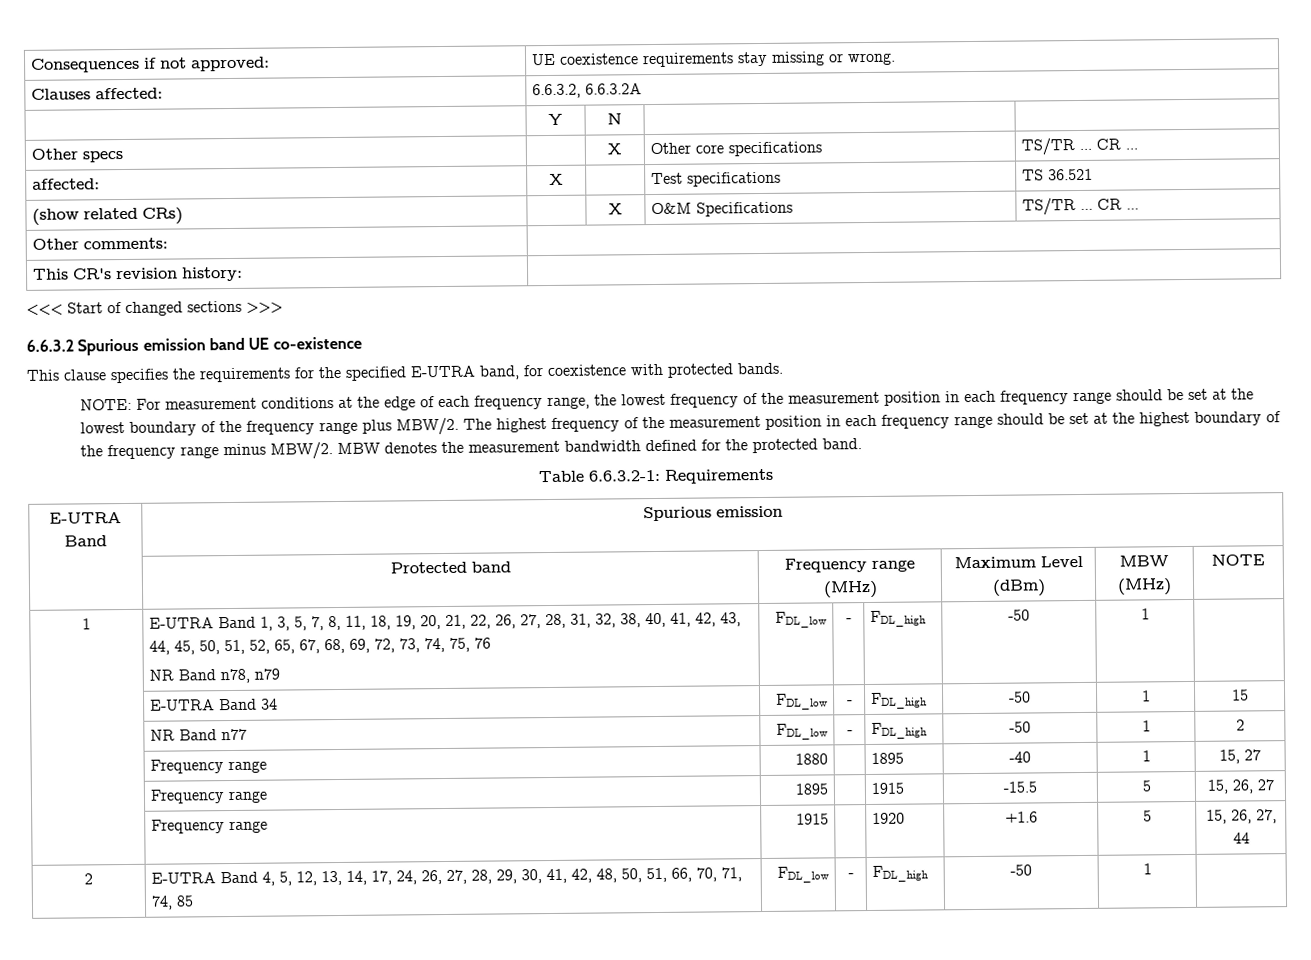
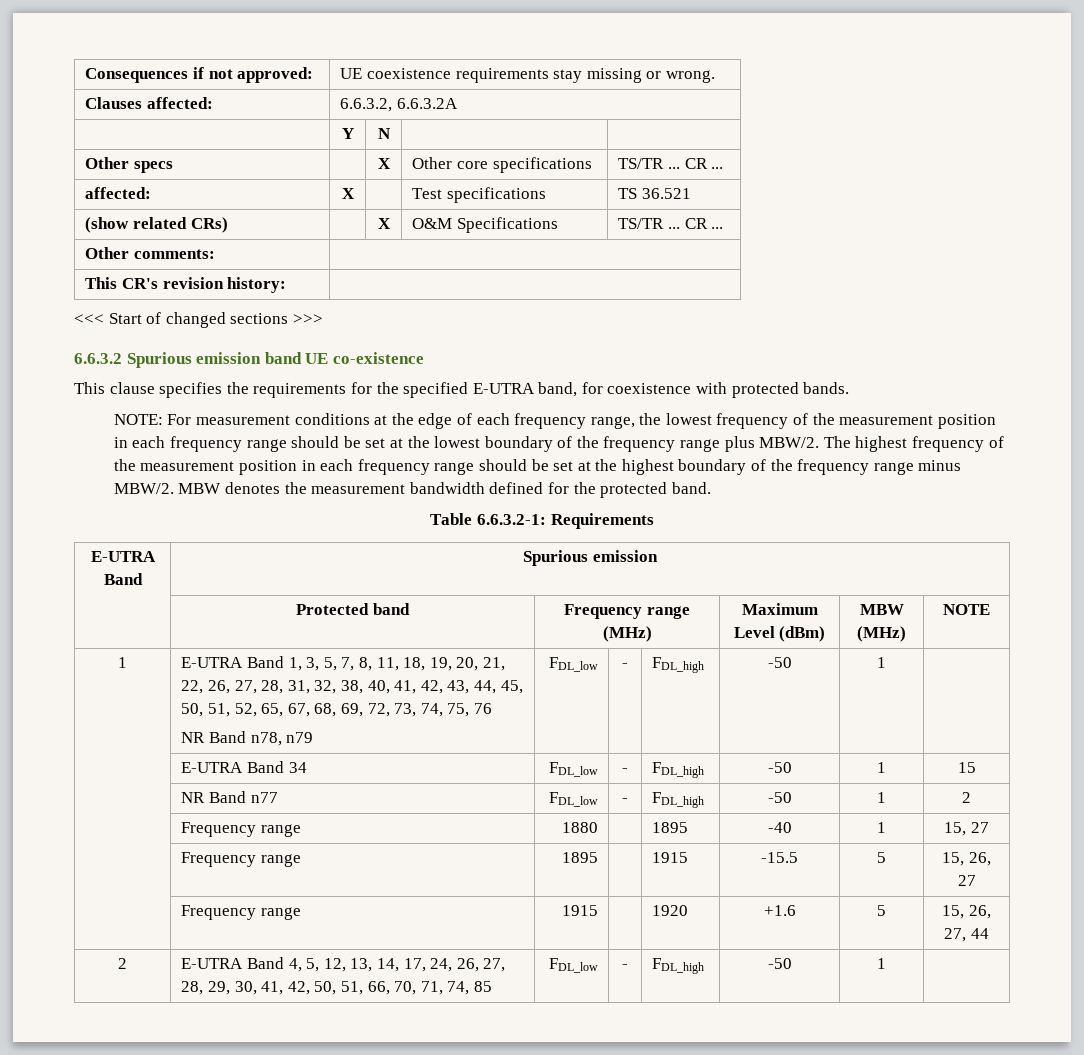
- 2 | E-UTRA Band 4, 5, 12, 13, 14, 17, 24, 26, 27, 28, 29, 30, 41, 42, 48, 50, 51, 66, 70, 71, 74, 85 | FDL_low | - | FDL_high | -50 | 1 |
+ 2 | E-UTRA Band 4, 5, 12, 13, 14, 17, 24, 26, 27, 28, 29, 30, 41, 42, 50, 51, 66, 70, 71, 74, 85 | FDL_low | - | FDL_high | -50 | 1 |

